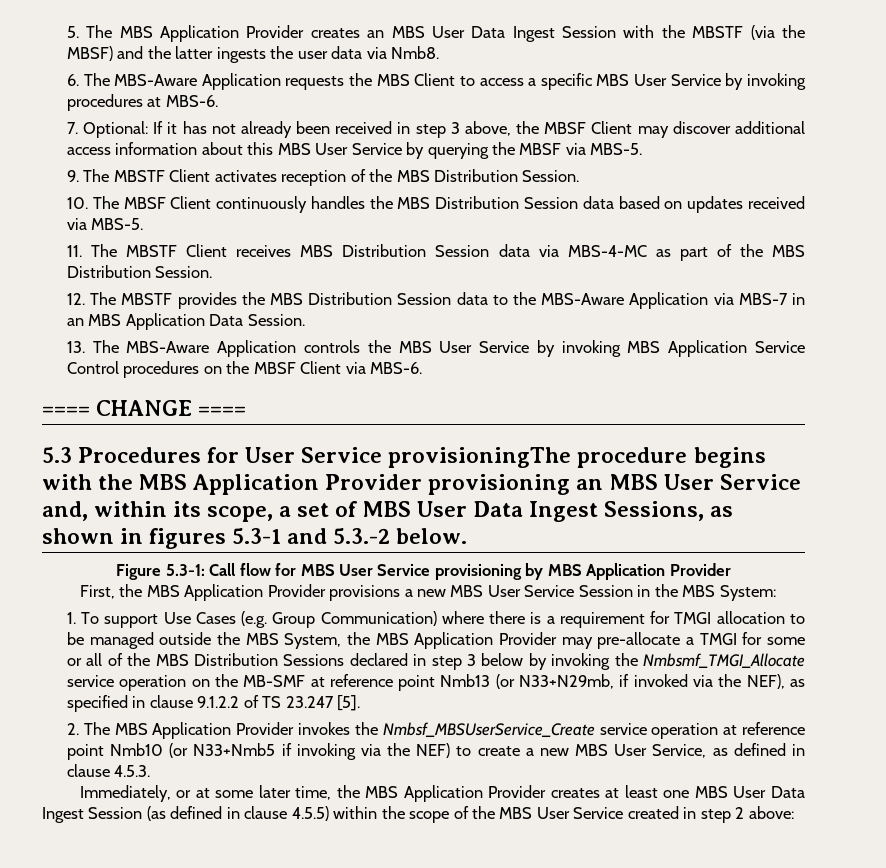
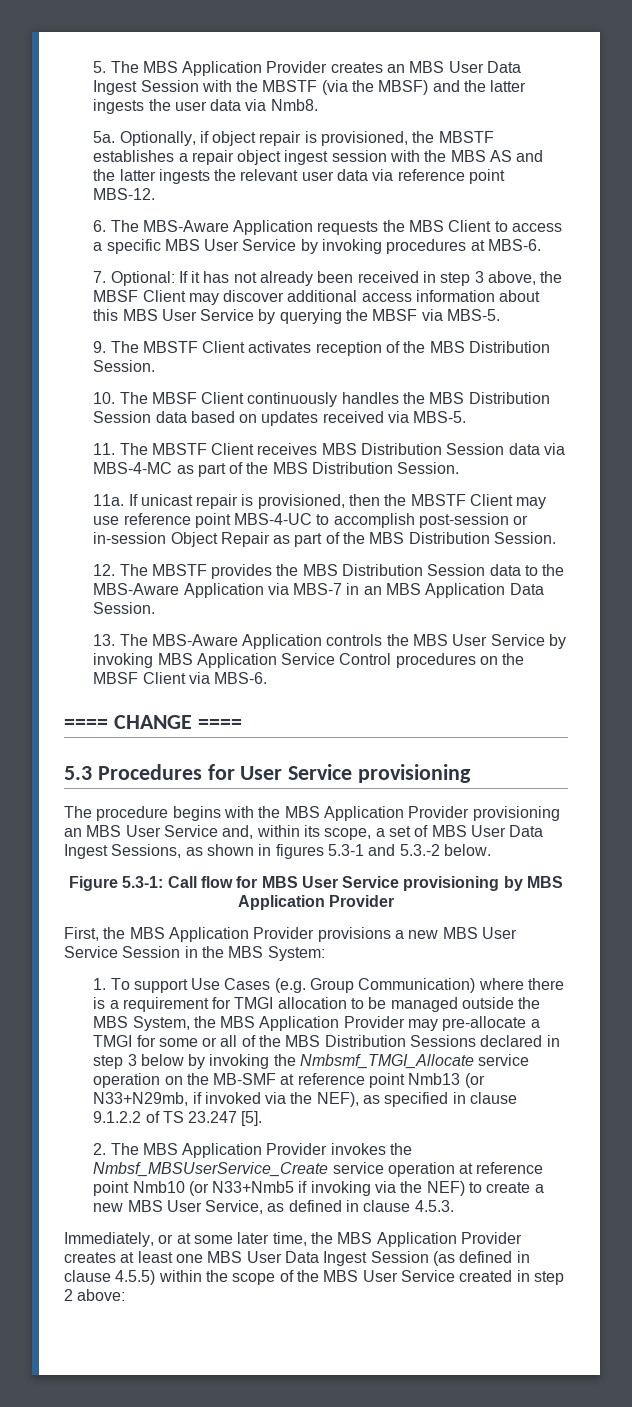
+ 5a. Optionally, if object repair is provisioned, the MBSTF establishes a repair object ingest session with the MBS AS and the latter ingests the relevant user data via reference point MBS-12.
+ 11a. If unicast repair is provisioned, then the MBSTF Client may use reference point MBS-4-UC to accomplish post-session or in-session Object Repair as part of the MBS Distribution Session.
- 5.3 Procedures for User Service provisioningThe procedure begins with the MBS Application Provider provisioning an MBS User Service and, within its scope, a set of MBS User Data Ingest Sessions, as shown in figures 5.3-1 and 5.3.-2 below.
+ 5.3 Procedures for User Service provisioning
+ The procedure begins with the MBS Application Provider provisioning an MBS User Service and, within its scope, a set of MBS User Data Ingest Sessions, as shown in figures 5.3-1 and 5.3.-2 below.

